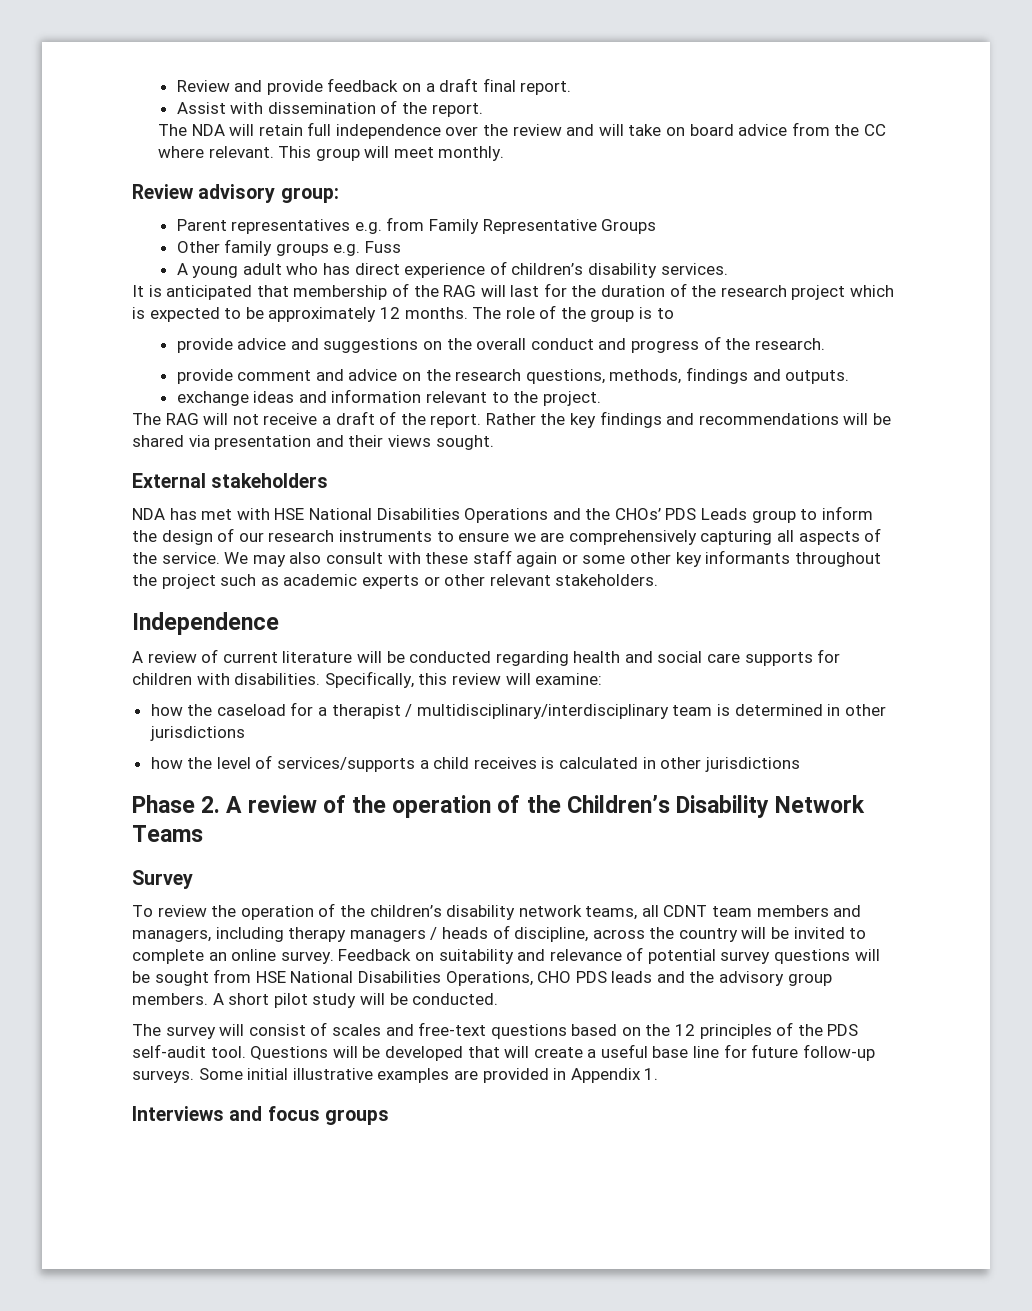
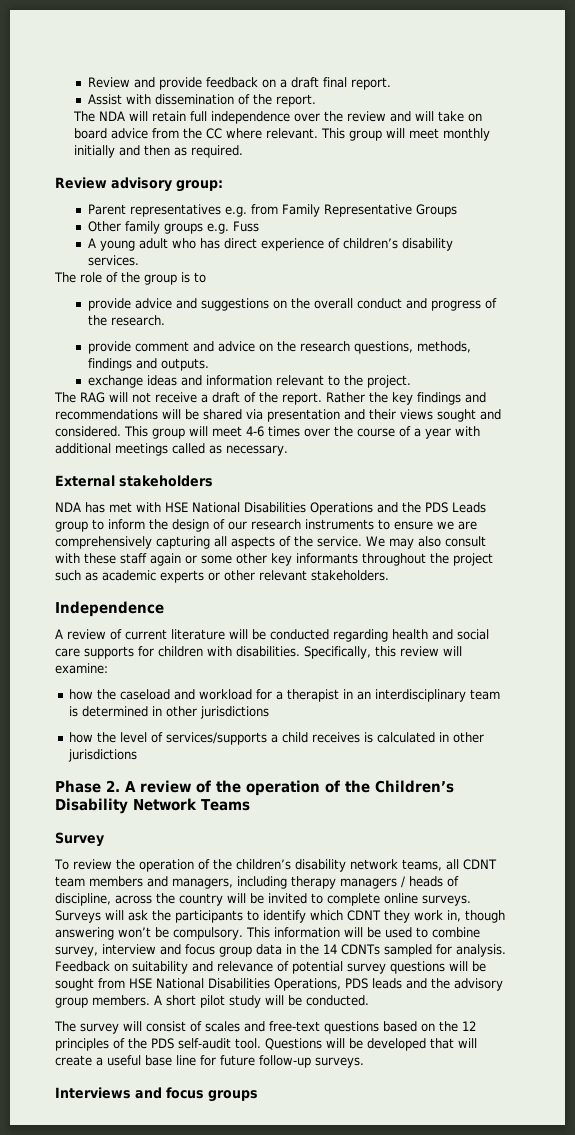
- This group will meet monthly.
+ This group will meet monthly initially and then as required.
- It is anticipated that membership of the RAG will last for the duration of the research project which is expected to be approximately 12 months.
- Rather the key findings and recommendations will be shared via presentation and their views sought.
+ Rather the key findings and recommendations will be shared via presentation and their views sought and considered. This group will meet 4-6 times over the course of a year with additional meetings called as necessary.
- NDA has met with HSE National Disabilities Operations and the CHOs’ PDS Leads group to inform the design of our research instruments to ensure we are comprehensively capturing all aspects of the service.
+ NDA has met with HSE National Disabilities Operations and the PDS Leads group to inform the design of our research instruments to ensure we are comprehensively capturing all aspects of the service.
- how the caseload for a therapist / multidisciplinary/interdisciplinary team is determined in other jurisdictions
+ how the caseload and workload for a therapist in an interdisciplinary team is determined in other jurisdictions
- To review the operation of the children’s disability network teams, all CDNT team members and managers, including therapy managers / heads of discipline, across the country will be invited to complete an online survey.
+ To review the operation of the children’s disability network teams, all CDNT team members and managers, including therapy managers / heads of discipline, across the country will be invited to complete online surveys. Surveys will ask the participants to identify which CDNT they work in, though answering won’t be compulsory. This information will be used to combine survey, interview and focus group data in the 14 CDNTs sampled for analysis.
- Feedback on suitability and relevance of potential survey questions will be sought from HSE National Disabilities Operations, CHO PDS leads and the advisory group members.
+ Feedback on suitability and relevance of potential survey questions will be sought from HSE National Disabilities Operations, PDS leads and the advisory group members.
- Some initial illustrative examples are provided in Appendix 1.

